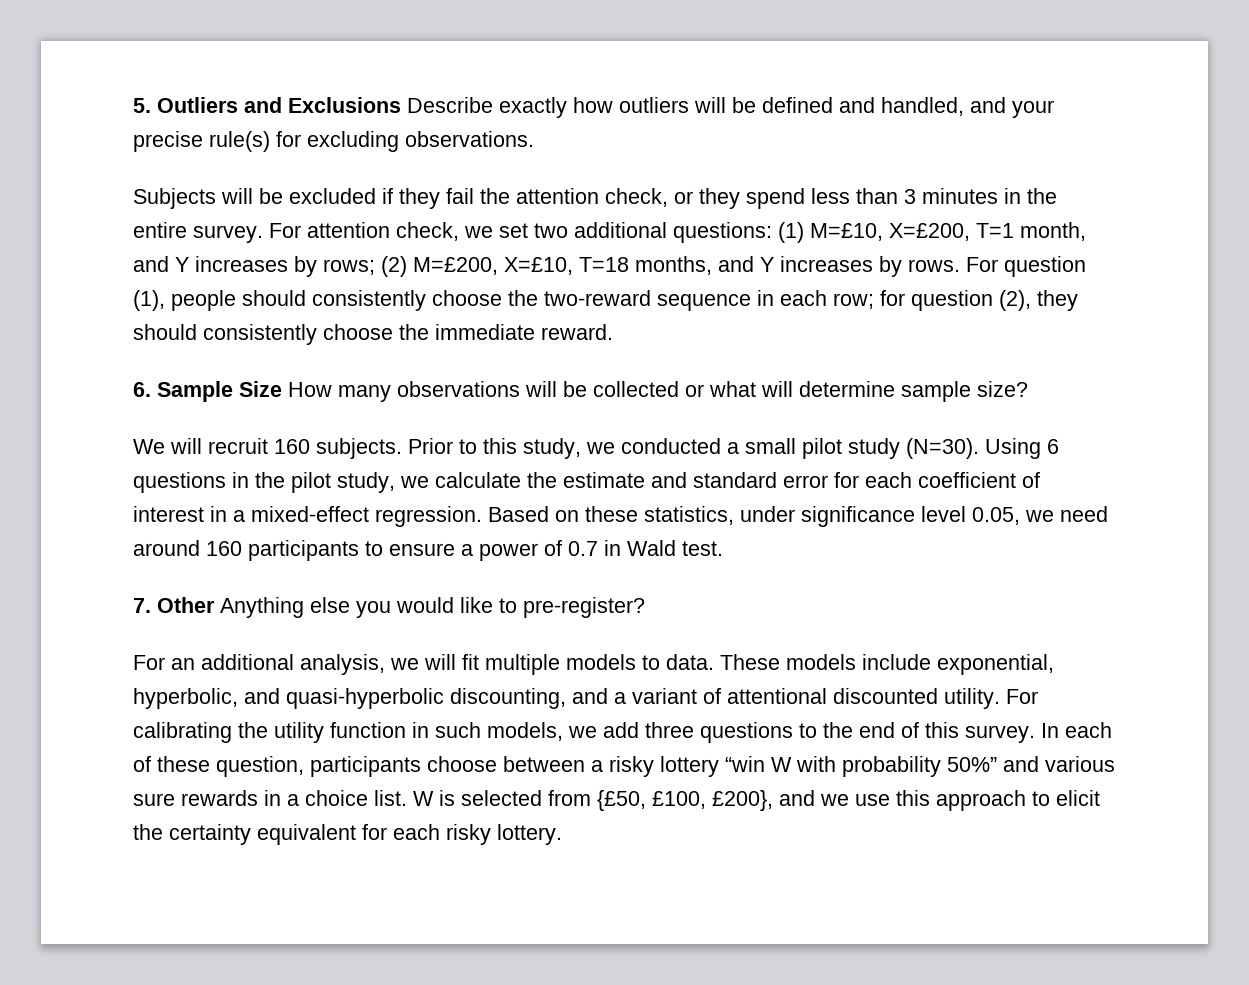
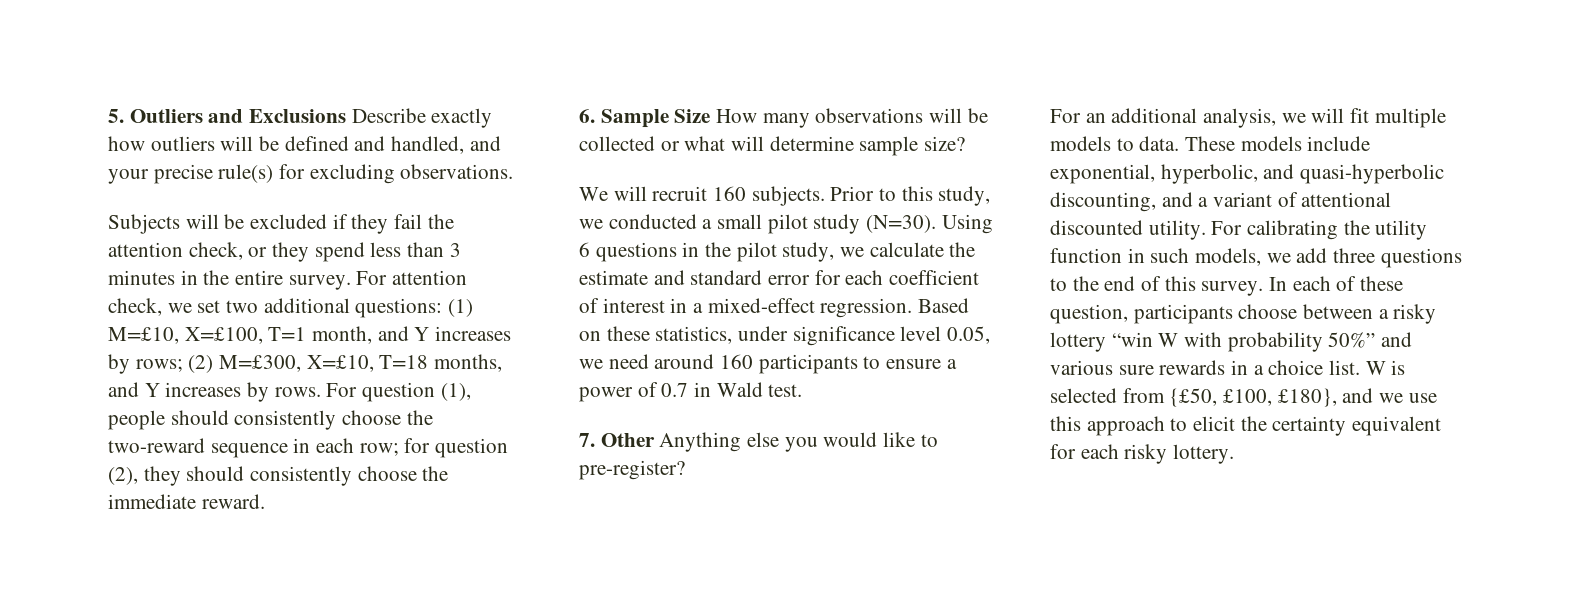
- For attention check, we set two additional questions: (1) M=£10, X=£200, T=1 month, and Y increases by rows; (2) M=£200, X=£10, T=18 months, and Y increases by rows.
+ For attention check, we set two additional questions: (1) M=£10, X=£100, T=1 month, and Y increases by rows; (2) M=£300, X=£10, T=18 months, and Y increases by rows.
- W is selected from {£50, £100, £200}, and we use this approach to elicit the certainty equivalent for each risky lottery.
+ W is selected from {£50, £100, £180}, and we use this approach to elicit the certainty equivalent for each risky lottery.

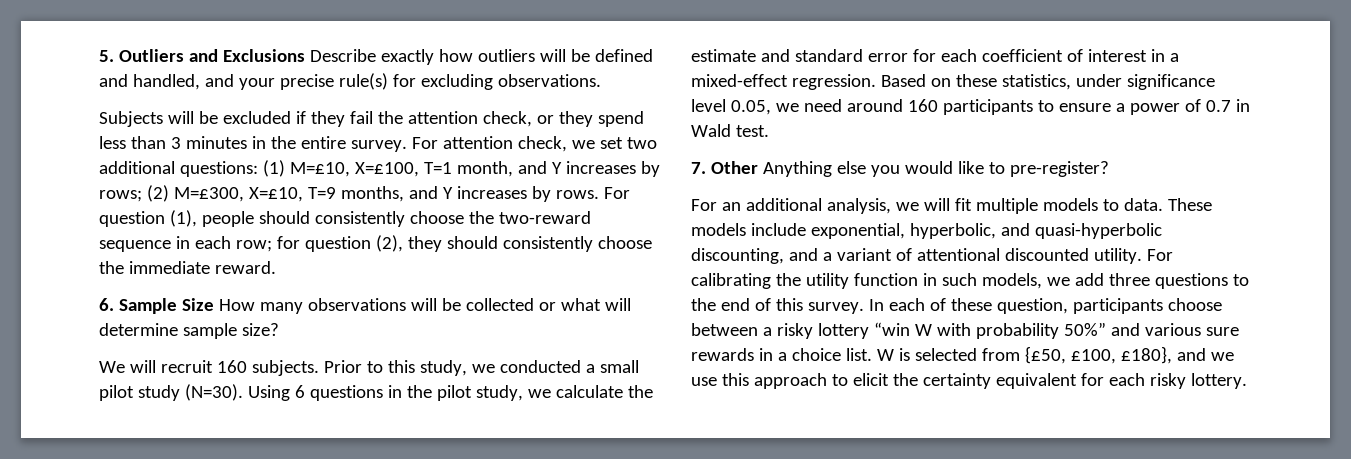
- For attention check, we set two additional questions: (1) M=£10, X=£100, T=1 month, and Y increases by rows; (2) M=£300, X=£10, T=18 months, and Y increases by rows.
+ For attention check, we set two additional questions: (1) M=£10, X=£100, T=1 month, and Y increases by rows; (2) M=£300, X=£10, T=9 months, and Y increases by rows.

